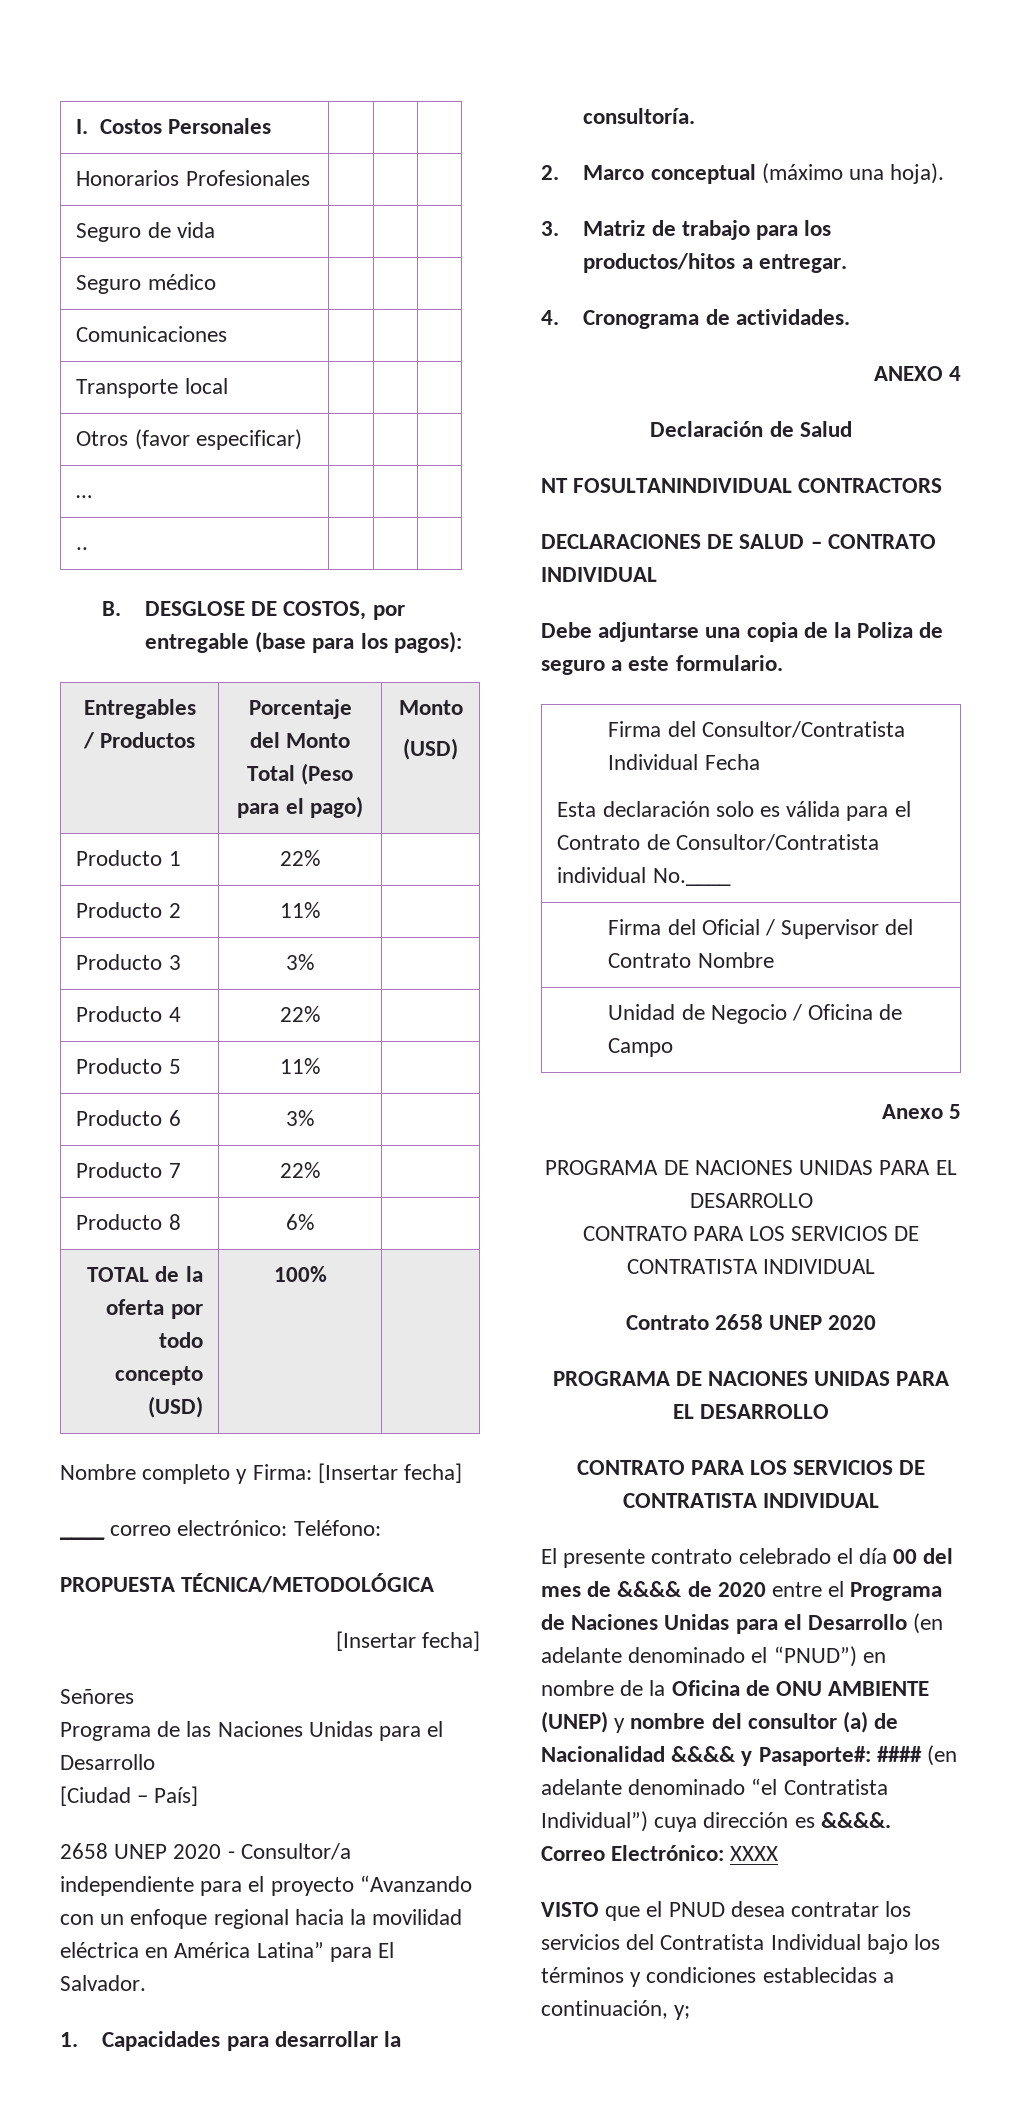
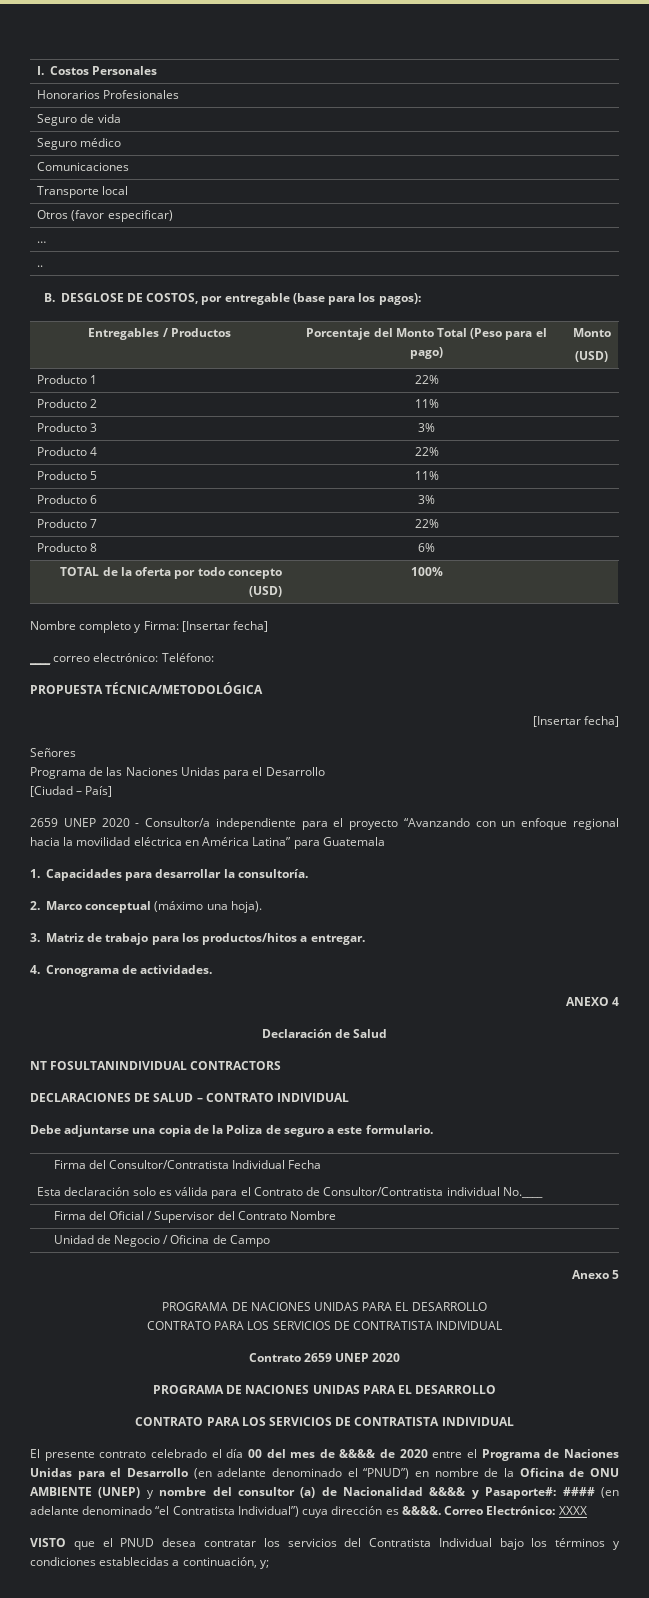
- 2658 UNEP 2020 - Consultor/a independiente para el proyecto “Avanzando con un enfoque regional hacia la movilidad eléctrica en América Latina” para El Salvador.
+ 2659 UNEP 2020 - Consultor/a independiente para el proyecto “Avanzando con un enfoque regional hacia la movilidad eléctrica en América Latina” para Guatemala
- Contrato 2658 UNEP 2020
+ Contrato 2659 UNEP 2020

